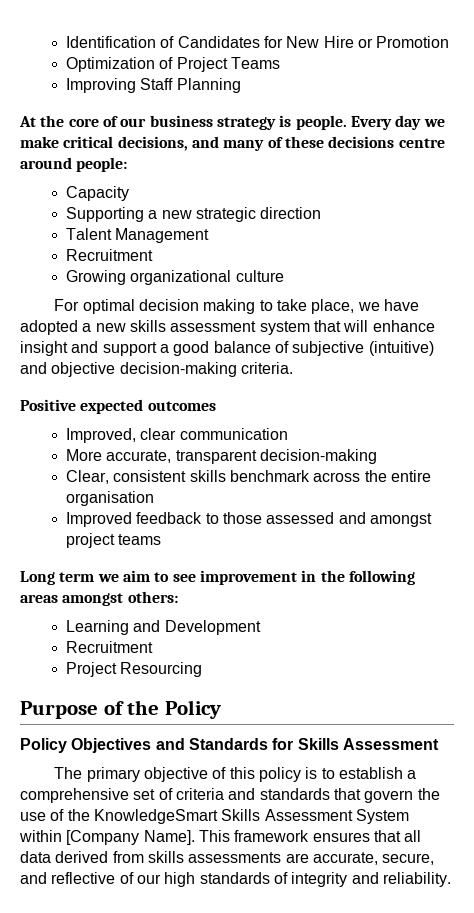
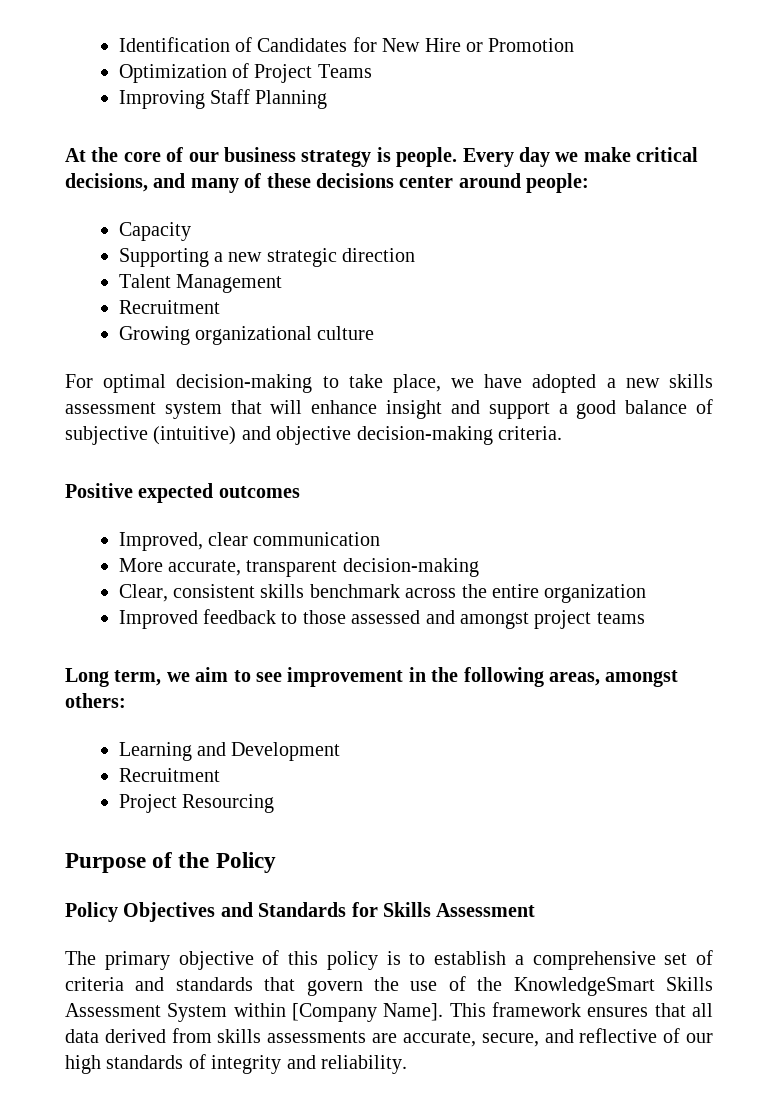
- Every day we make critical decisions, and many of these decisions centre around people:
+ Every day we make critical decisions, and many of these decisions center around people:
- For optimal decision making to take place, we have adopted a new skills assessment system that will enhance insight and support a good balance of subjective (intuitive) and objective decision-making criteria.
+ For optimal decision-making to take place, we have adopted a new skills assessment system that will enhance insight and support a good balance of subjective (intuitive) and objective decision-making criteria.
- Clear, consistent skills benchmark across the entire organisation
+ Clear, consistent skills benchmark across the entire organization
- Long term we aim to see improvement in the following areas amongst others:
+ Long term, we aim to see improvement in the following areas, amongst others:

